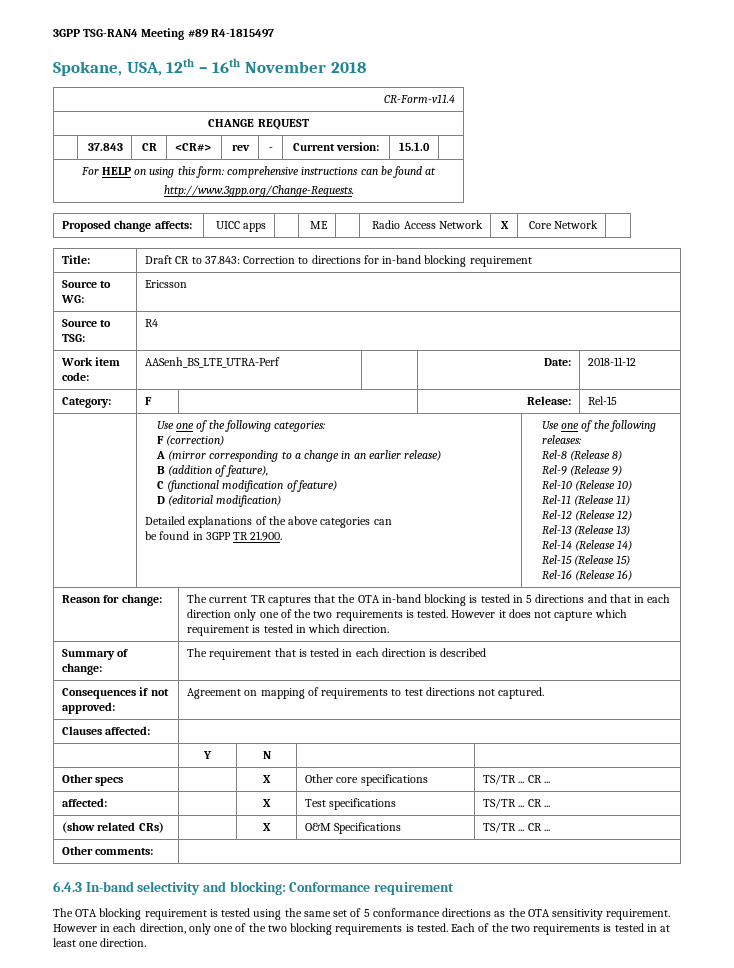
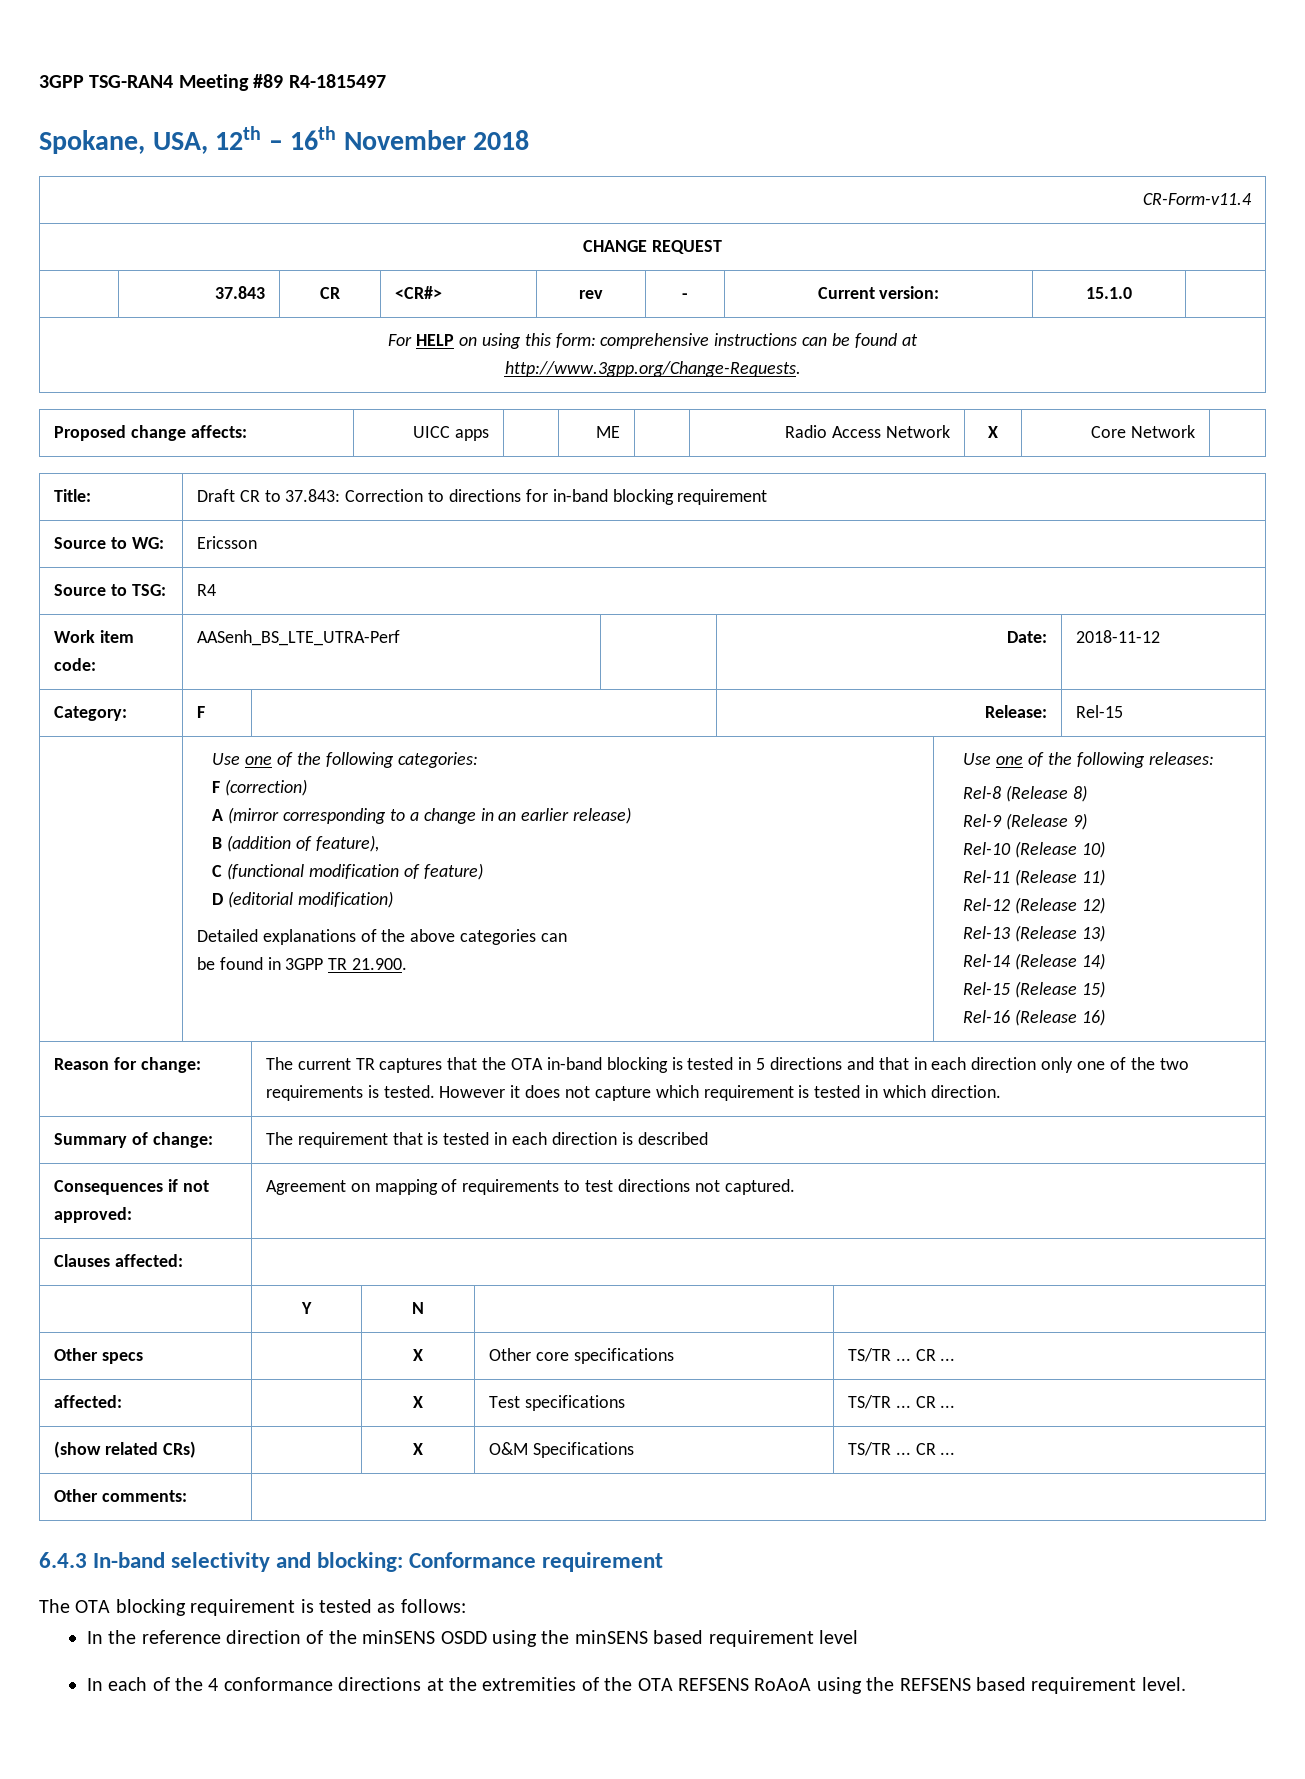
- The OTA blocking requirement is tested using the same set of 5 conformance directions as the OTA sensitivity requirement. However in each direction, only one of the two blocking requirements is tested. Each of the two requirements is tested in at least one direction.
+ The OTA blocking requirement is tested as follows:
+ In the reference direction of the minSENS OSDD using the minSENS based requirement level
+ In each of the 4 conformance directions at the extremities of the OTA REFSENS RoAoA using the REFSENS based requirement level.

